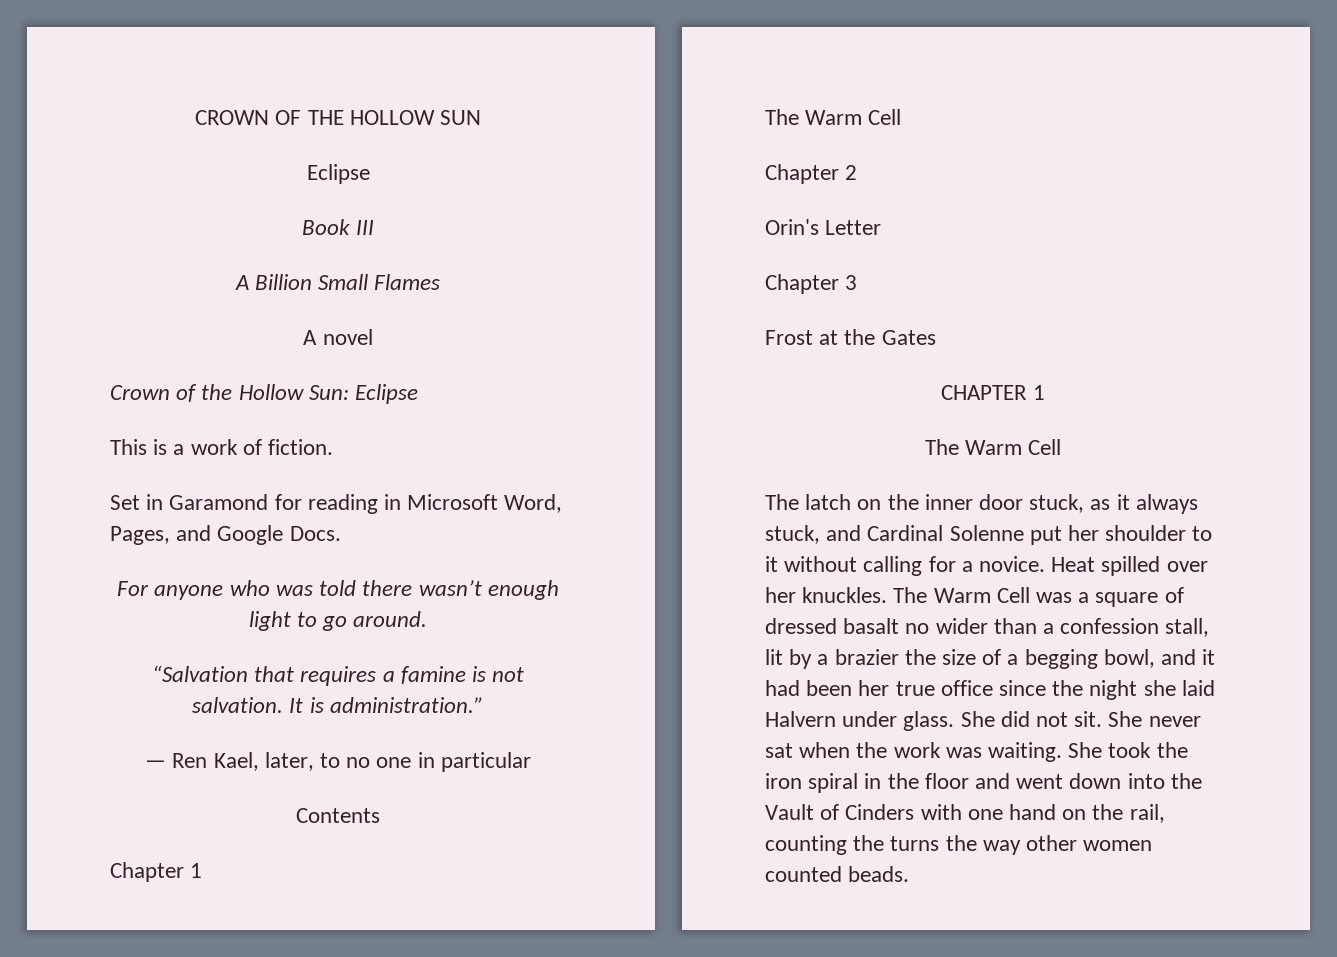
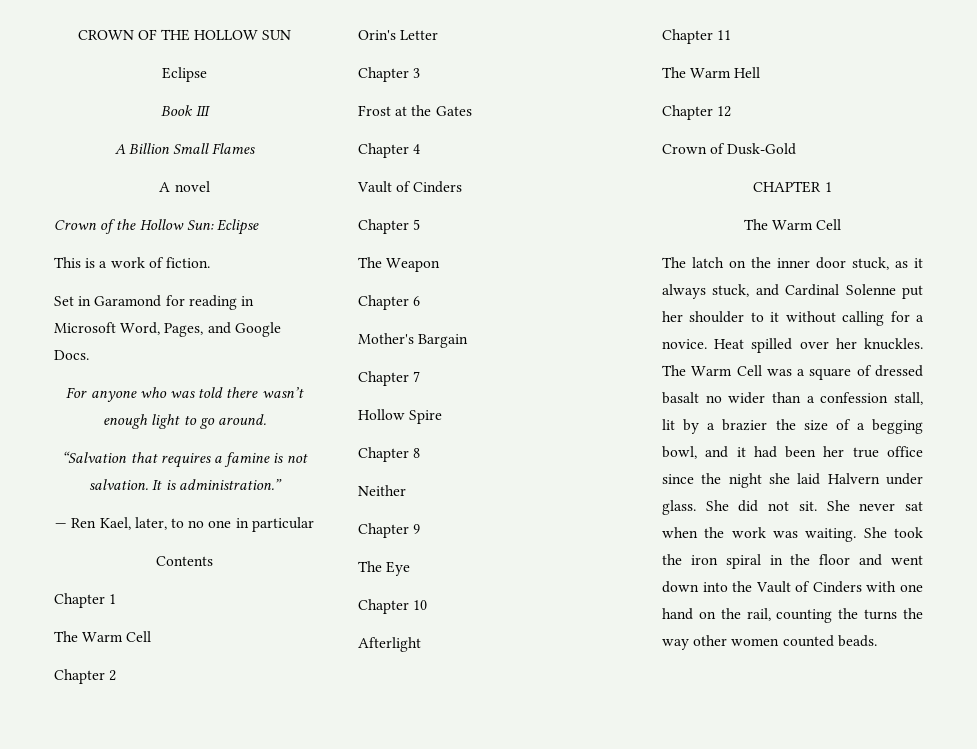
+ Chapter 4
+ Vault of Cinders
+ Chapter 5
+ The Weapon
+ Chapter 6
+ Mother's Bargain
+ Chapter 7
+ Hollow Spire
+ Chapter 8
+ Neither
+ Chapter 9
+ The Eye
+ Chapter 10
+ Afterlight
+ Chapter 11
+ The Warm Hell
+ Chapter 12
+ Crown of Dusk-Gold

